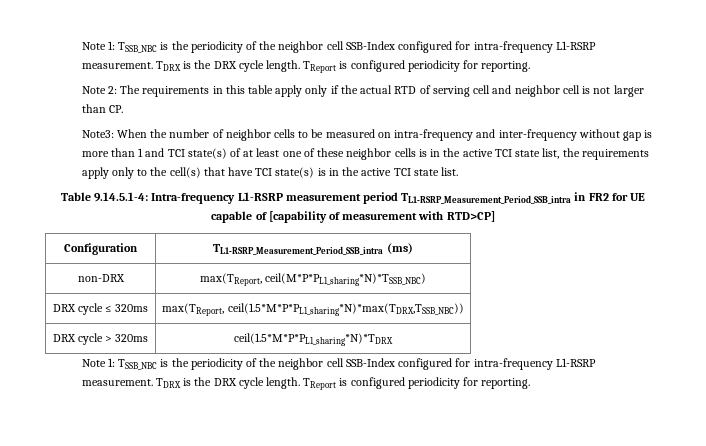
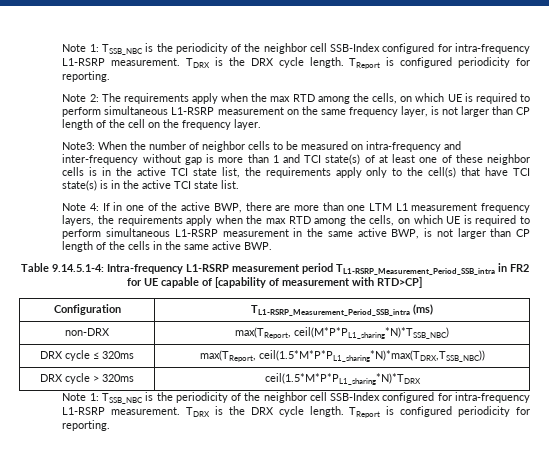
- Note 2: The requirements in this table apply only if the actual RTD of serving cell and neighbor cell is not larger than CP.
+ Note 2: The requirements apply when the max RTD among the cells, on which UE is required to perform simultaneous L1-RSRP measurement on the same frequency layer, is not larger than CP length of the cell on the frequency layer.
+ Note 4: If in one of the active BWP, there are more than one LTM L1 measurement frequency layers, the requirements apply when the max RTD among the cells, on which UE is required to perform simultaneous L1-RSRP measurement in the same active BWP, is not larger than CP length of the cells in the same active BWP.

